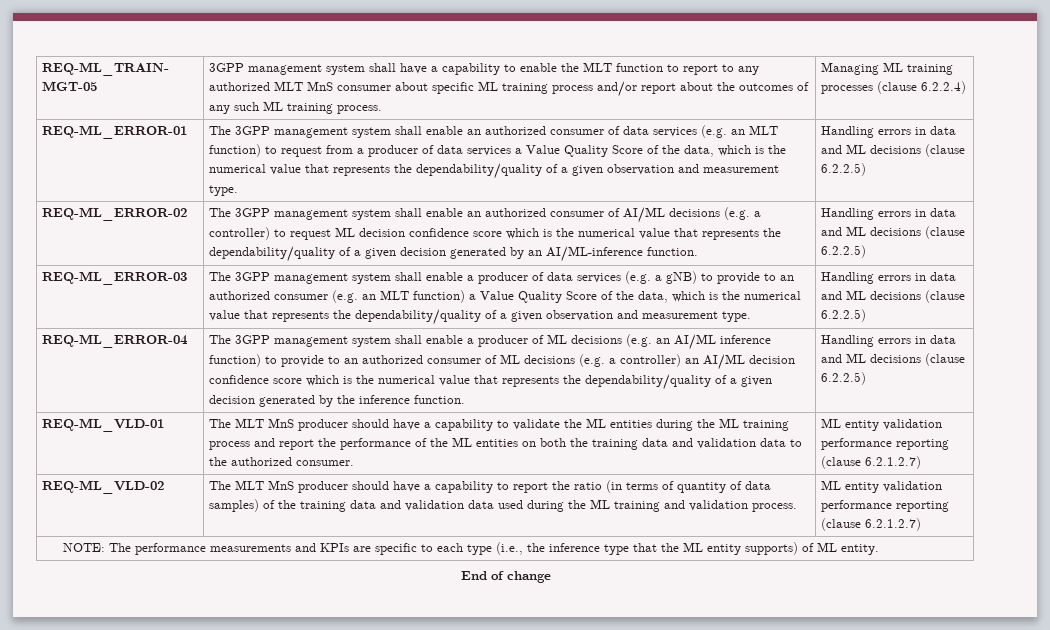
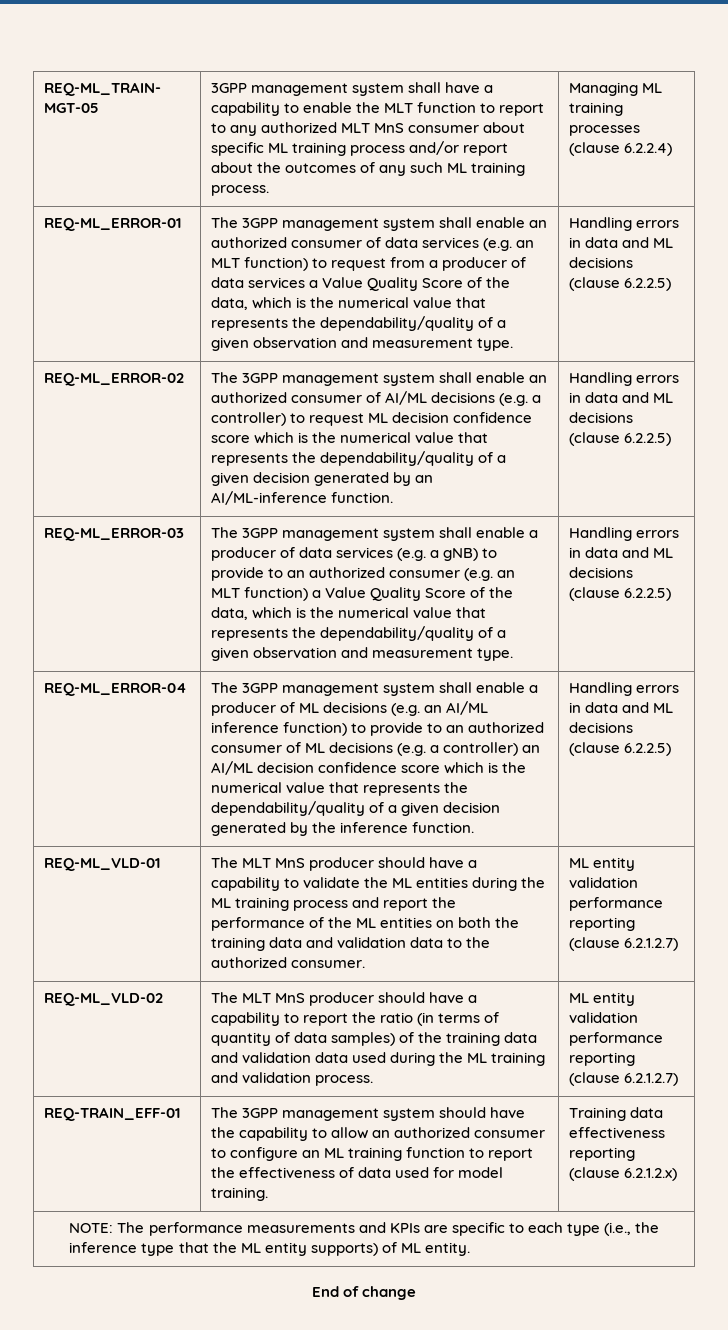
+ REQ-TRAIN_EFF-01 | The 3GPP management system should have the capability to allow an authorized consumer to configure an ML training function to report the effectiveness of data used for model training. | Training data effectiveness reporting (clause 6.2.1.2.x)

